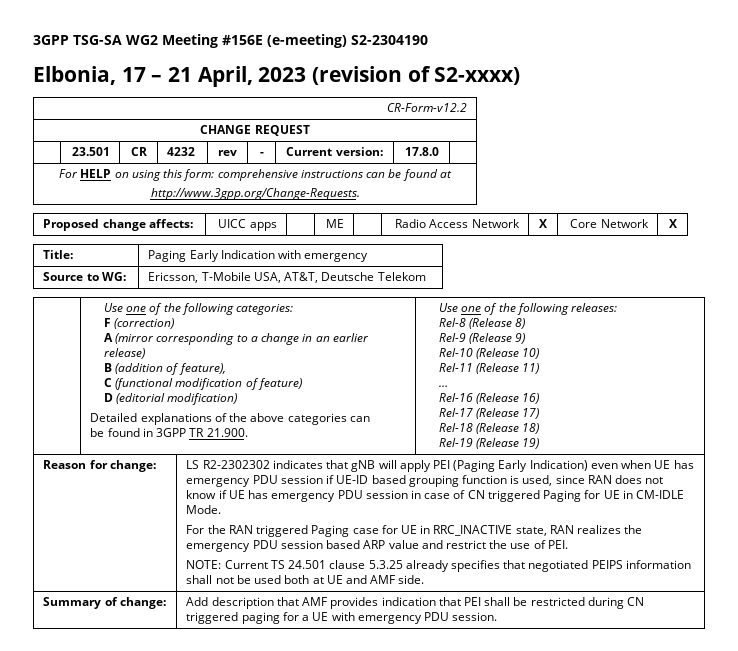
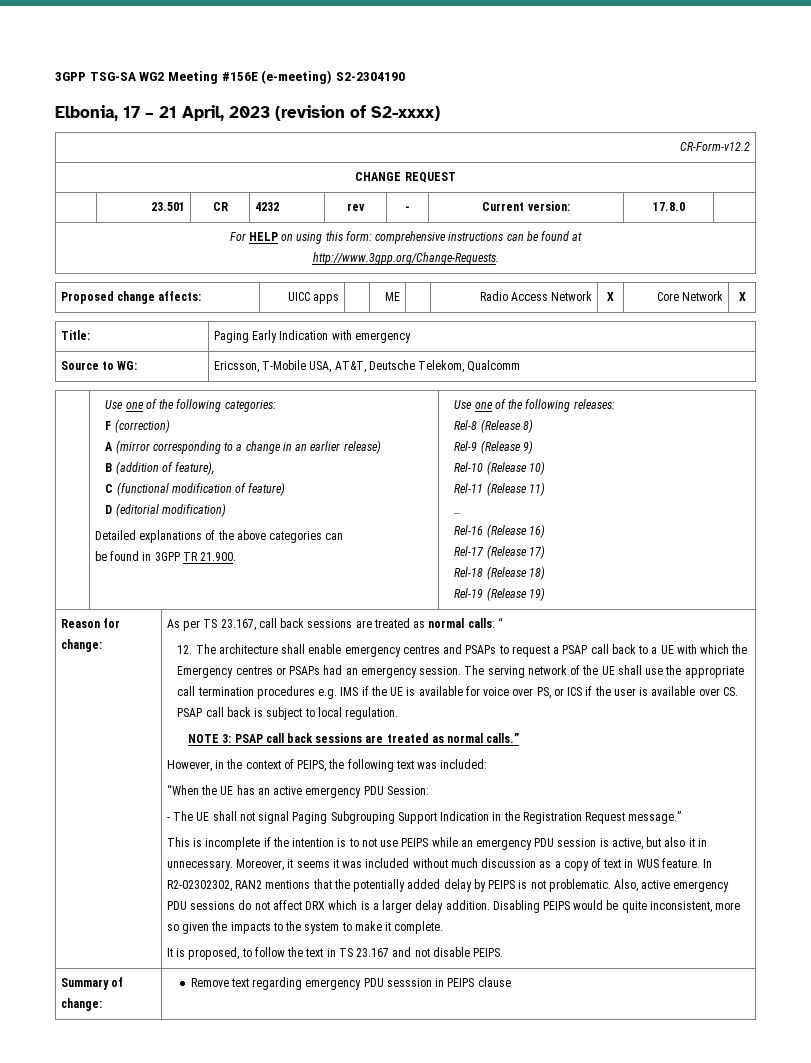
- Source to WG: | Ericsson, T-Mobile USA, AT&T, Deutsche Telekom
+ Source to WG: | Ericsson, T-Mobile USA, AT&T, Deutsche Telekom, Qualcomm
- LS R2-2302302 indicates that gNB will apply PEI (Paging Early Indication) even when UE has emergency PDU session if UE-ID based grouping function is used, since RAN does not know if UE has emergency PDU session in case of CN triggered Paging for UE in CM-IDLE Mode.
- For the RAN triggered Paging case for UE in RRC_INACTIVE state, RAN realizes the emergency PDU session based ARP value and restrict the use of PEI.
- NOTE: Current TS 24.501 clause 5.3.25 already specifies that negotiated PEIPS information shall not be used both at UE and AMF side.
- Summary of change: | Add description that AMF provides indication that PEI shall be restricted during CN triggered paging for a UE with emergency PDU session.
+ As per TS 23.167, call back sessions are treated as normal calls: “
+ 12. The architecture shall enable emergency centres and PSAPs to request a PSAP call back to a UE with which the Emergency centres or PSAPs had an emergency session. The serving network of the UE shall use the appropriate call termination procedures e.g. IMS if the UE is available for voice over PS, or ICS if the user is available over CS. PSAP call back is subject to local regulation.
+ NOTE 3: PSAP call back sessions are treated as normal calls.”
+ However, in the context of PEIPS, the following text was included:
+ “When the UE has an active emergency PDU Session:
+ - The UE shall not signal Paging Subgrouping Support Indication in the Registration Request message.”
+ This is incomplete if the intention is to not use PEIPS while an emergency PDU session is active, but also it in unnecessary. Moreover, it seems it was included without much discussion as a copy of text in WUS feature. In R2-02302302, RAN2 mentions that the potentially added delay by PEIPS is not problematic. Also, active emergency PDU sessions do not affect DRX which is a larger delay addition. Disabling PEIPS would be quite inconsistent, more so given the impacts to the system to make it complete.
+ It is proposed, to follow the text in TS 23.167 and not disable PEIPS.
+ Summary of change: | Remove text regarding emergency PDU sesssion in PEIPS clause

